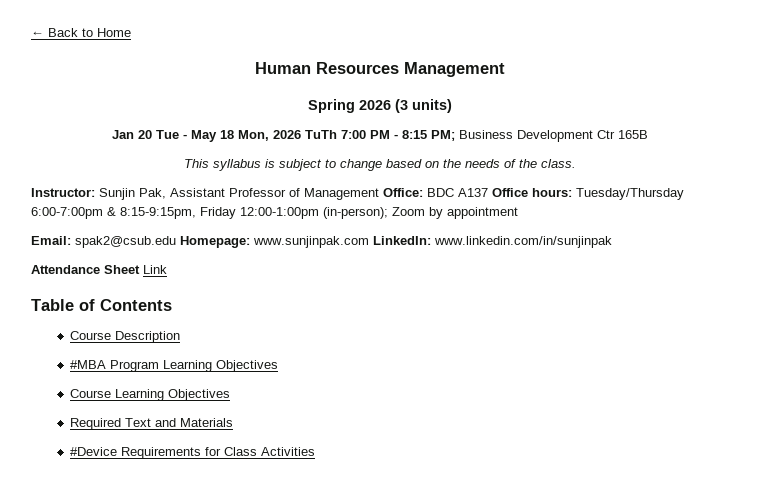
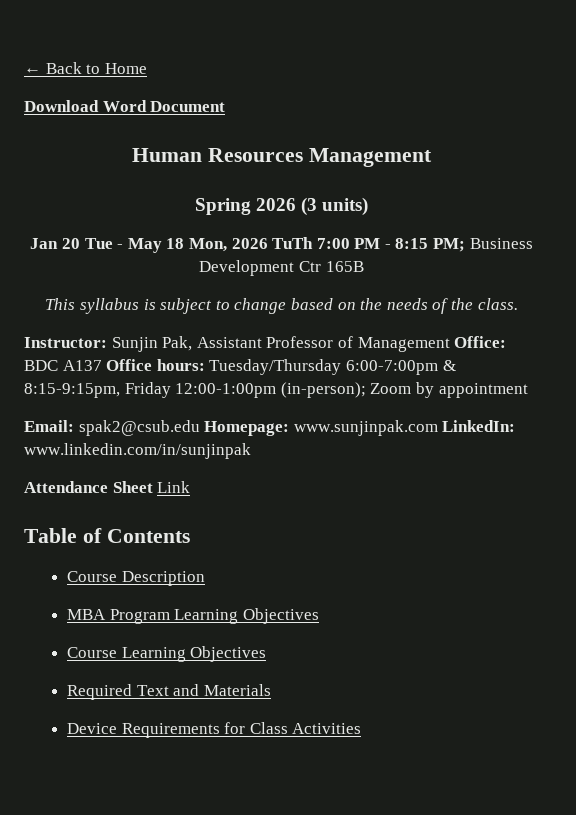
+ Download Word Document
- #MBA Program Learning Objectives
+ MBA Program Learning Objectives
- #Device Requirements for Class Activities
+ Device Requirements for Class Activities

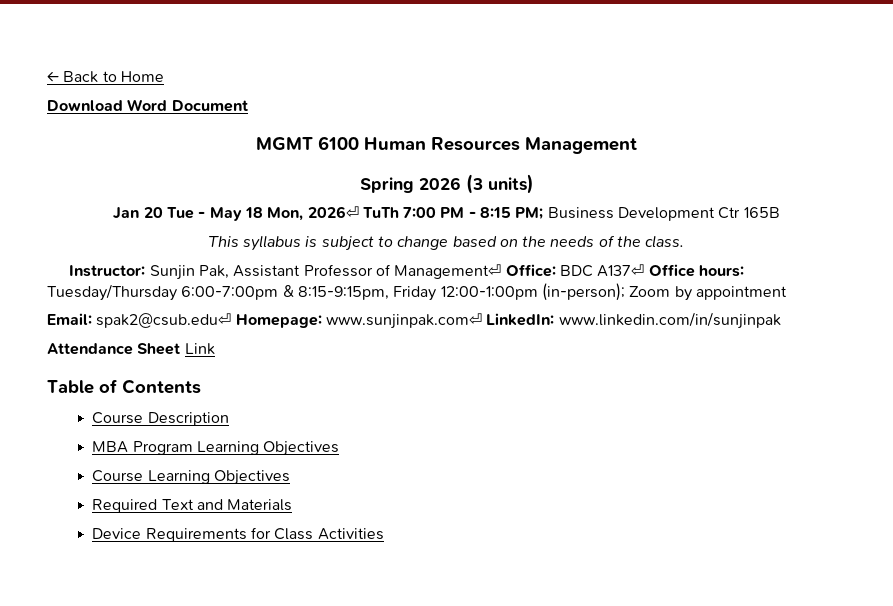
- Human Resources Management
+ MGMT 6100 Human Resources Management
- Jan 20 Tue - May 18 Mon, 2026 TuTh 7:00 PM - 8:15 PM; Business Development Ctr 165B
+ Jan 20 Tue - May 18 Mon, 2026⏎ TuTh 7:00 PM - 8:15 PM; Business Development Ctr 165B
- Instructor: Sunjin Pak, Assistant Professor of Management Office: BDC A137 Office hours: Tuesday/Thursday 6:00-7:00pm & 8:15-9:15pm, Friday 12:00-1:00pm (in-person); Zoom by appointment
+ Instructor: Sunjin Pak, Assistant Professor of Management⏎ Office: BDC A137⏎ Office hours: Tuesday/Thursday 6:00-7:00pm & 8:15-9:15pm, Friday 12:00-1:00pm (in-person); Zoom by appointment
- Email: spak2@csub.edu Homepage: www.sunjinpak.com LinkedIn: www.linkedin.com/in/sunjinpak
+ Email: spak2@csub.edu⏎ Homepage: www.sunjinpak.com⏎ LinkedIn: www.linkedin.com/in/sunjinpak

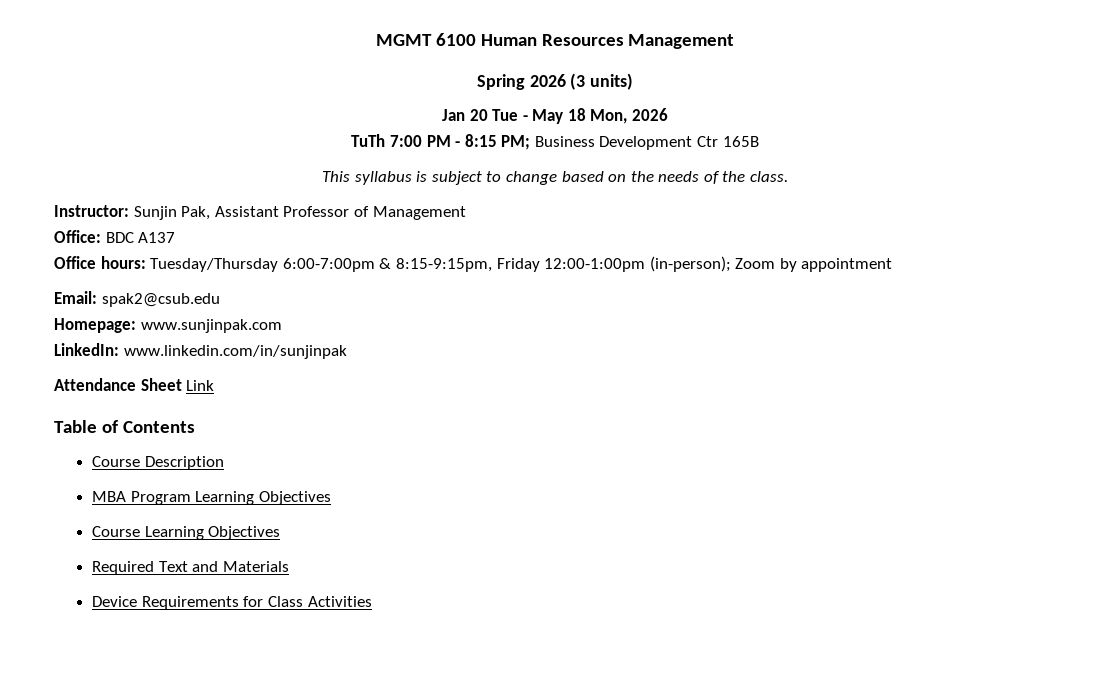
- ← Back to Home
- Download Word Document
- Jan 20 Tue - May 18 Mon, 2026⏎ TuTh 7:00 PM - 8:15 PM; Business Development Ctr 165B
+ Jan 20 Tue - May 18 Mon, 2026
+ TuTh 7:00 PM - 8:15 PM; Business Development Ctr 165B
- Instructor: Sunjin Pak, Assistant Professor of Management⏎ Office: BDC A137⏎ Office hours: Tuesday/Thursday 6:00-7:00pm & 8:15-9:15pm, Friday 12:00-1:00pm (in-person); Zoom by appointment
+ Instructor: Sunjin Pak, Assistant Professor of Management
+ Office: BDC A137
+ Office hours: Tuesday/Thursday 6:00-7:00pm & 8:15-9:15pm, Friday 12:00-1:00pm (in-person); Zoom by appointment
- Email: spak2@csub.edu⏎ Homepage: www.sunjinpak.com⏎ LinkedIn: www.linkedin.com/in/sunjinpak
+ Email: spak2@csub.edu
+ Homepage: www.sunjinpak.com
+ LinkedIn: www.linkedin.com/in/sunjinpak

